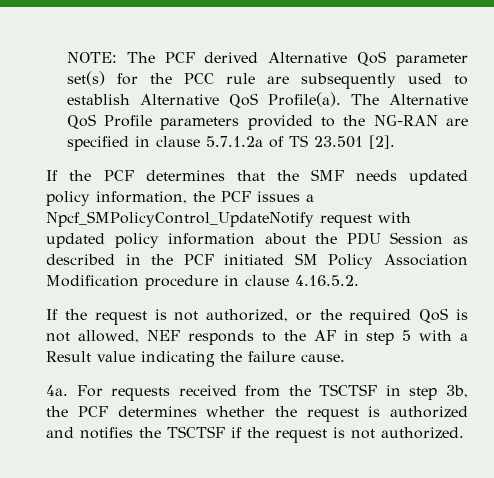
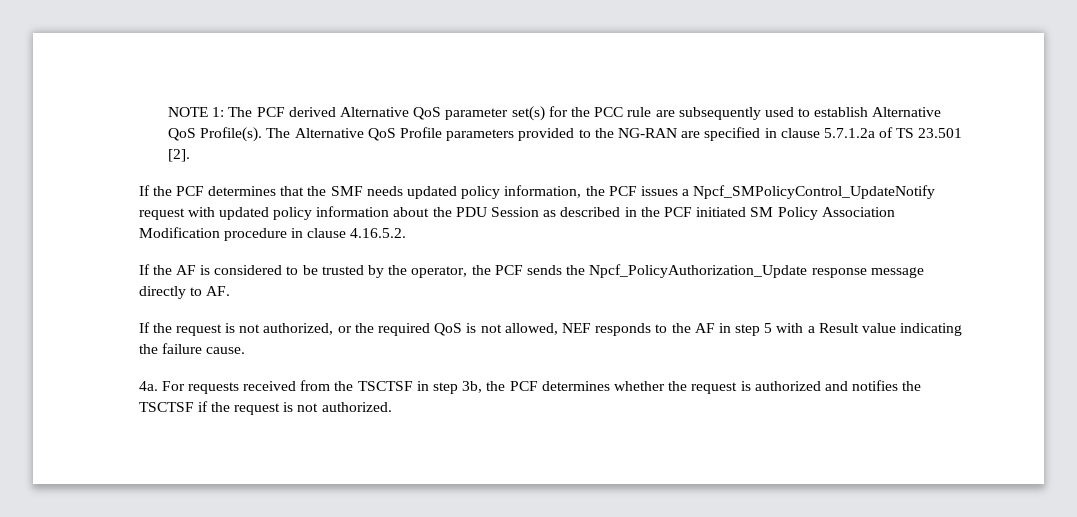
- NOTE: The PCF derived Alternative QoS parameter set(s) for the PCC rule are subsequently used to establish Alternative QoS Profile(a).
+ NOTE 1: The PCF derived Alternative QoS parameter set(s) for the PCC rule are subsequently used to establish Alternative QoS Profile(s).
+ If the AF is considered to be trusted by the operator, the PCF sends the Npcf_PolicyAuthorization_Update response message directly to AF.

